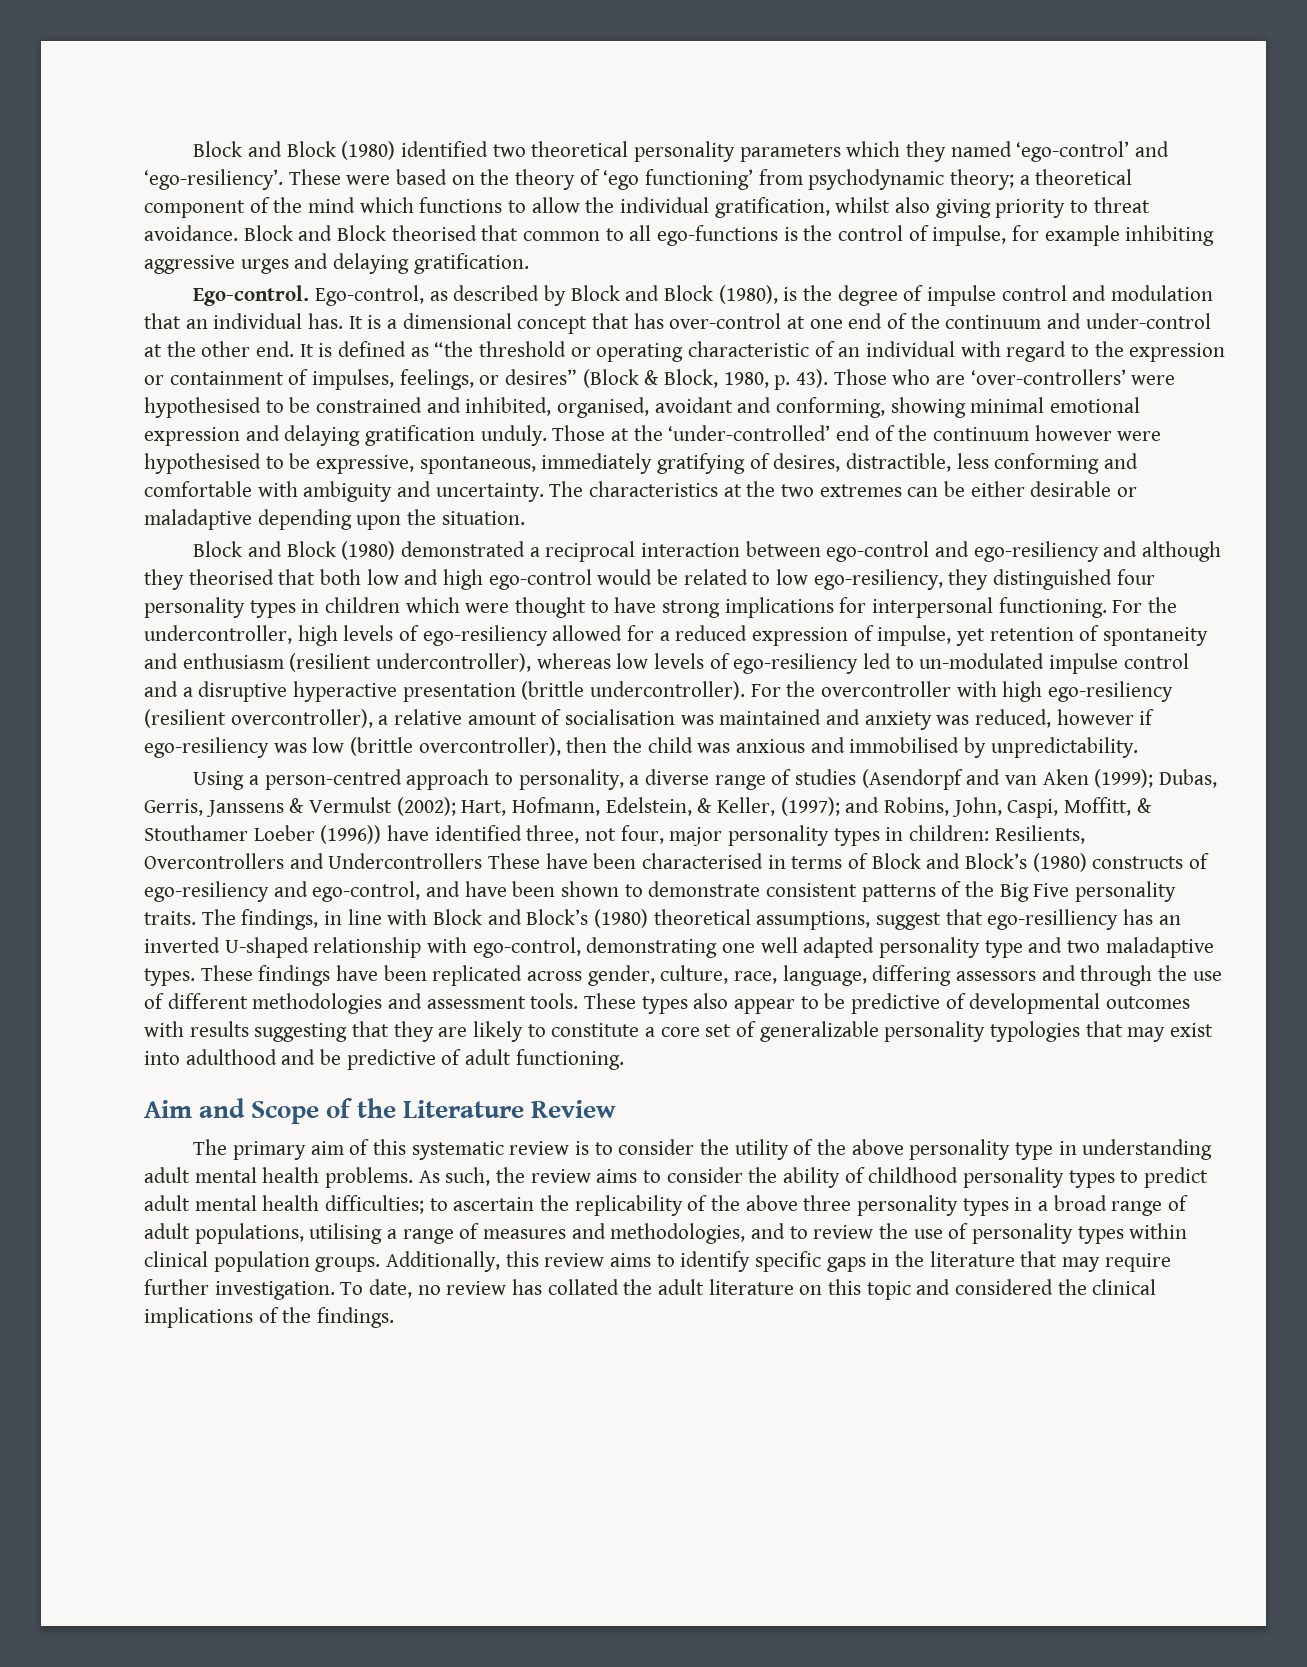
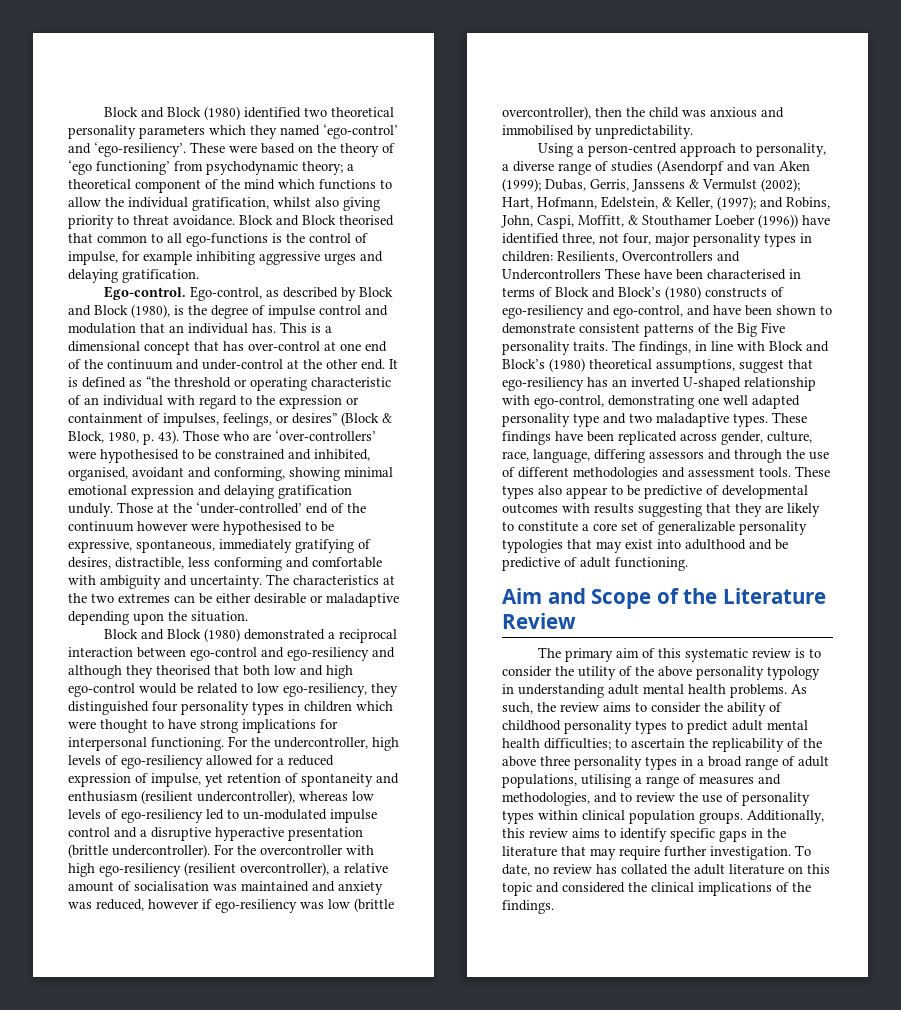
- It is a dimensional concept that has over-control at one end of the continuum and under-control at the other end.
+ This is a dimensional concept that has over-control at one end of the continuum and under-control at the other end.
- The findings, in line with Block and Block’s (1980) theoretical assumptions, suggest that ego-resilliency has an inverted U-shaped relationship with ego-control, demonstrating one well adapted personality type and two maladaptive types.
+ The findings, in line with Block and Block’s (1980) theoretical assumptions, suggest that ego-resiliency has an inverted U-shaped relationship with ego-control, demonstrating one well adapted personality type and two maladaptive types.
- The primary aim of this systematic review is to consider the utility of the above personality type in understanding adult mental health problems.
+ The primary aim of this systematic review is to consider the utility of the above personality typology in understanding adult mental health problems.

